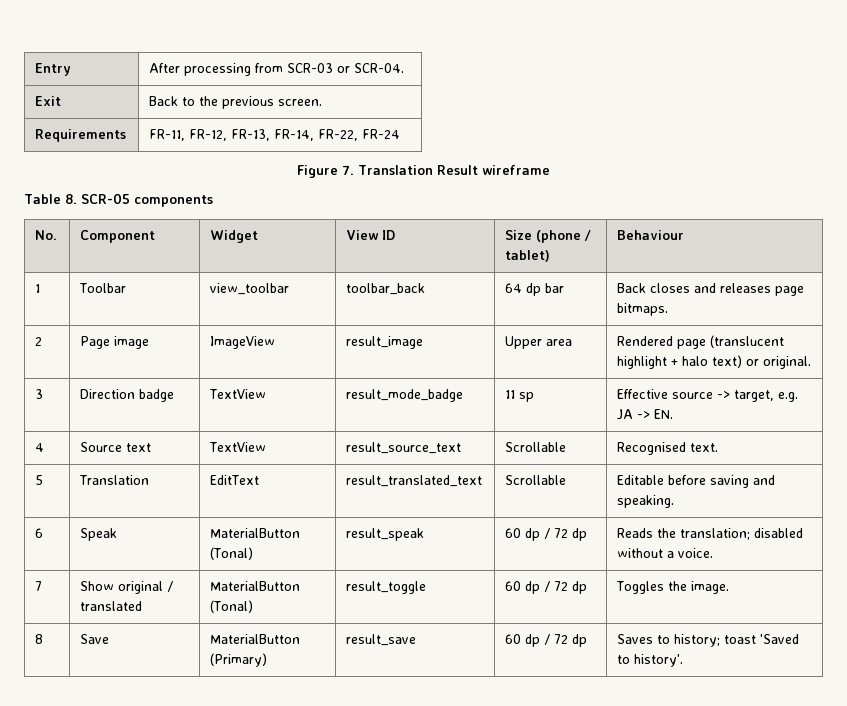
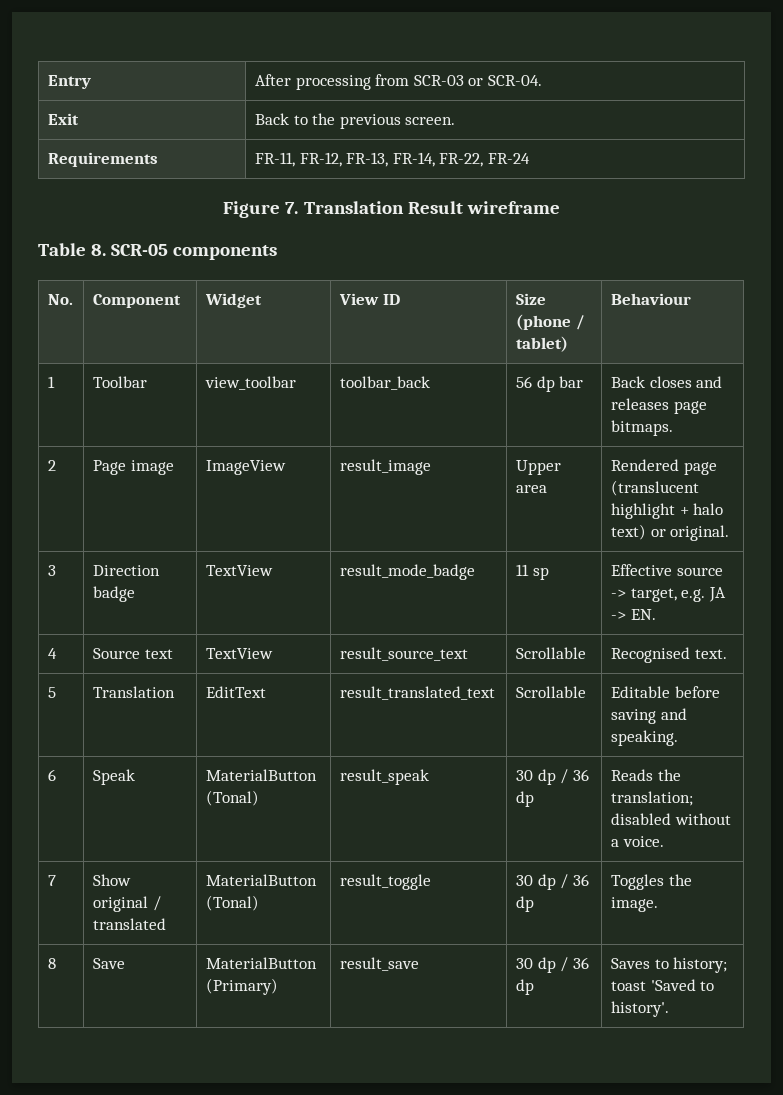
- 1 | Toolbar | view_toolbar | toolbar_back | 64 dp bar | Back closes and releases page bitmaps.
+ 1 | Toolbar | view_toolbar | toolbar_back | 56 dp bar | Back closes and releases page bitmaps.
- 6 | Speak | MaterialButton (Tonal) | result_speak | 60 dp / 72 dp | Reads the translation; disabled without a voice.
+ 6 | Speak | MaterialButton (Tonal) | result_speak | 30 dp / 36 dp | Reads the translation; disabled without a voice.
- 7 | Show original / translated | MaterialButton (Tonal) | result_toggle | 60 dp / 72 dp | Toggles the image.
+ 7 | Show original / translated | MaterialButton (Tonal) | result_toggle | 30 dp / 36 dp | Toggles the image.
- 8 | Save | MaterialButton (Primary) | result_save | 60 dp / 72 dp | Saves to history; toast 'Saved to history'.
+ 8 | Save | MaterialButton (Primary) | result_save | 30 dp / 36 dp | Saves to history; toast 'Saved to history'.

